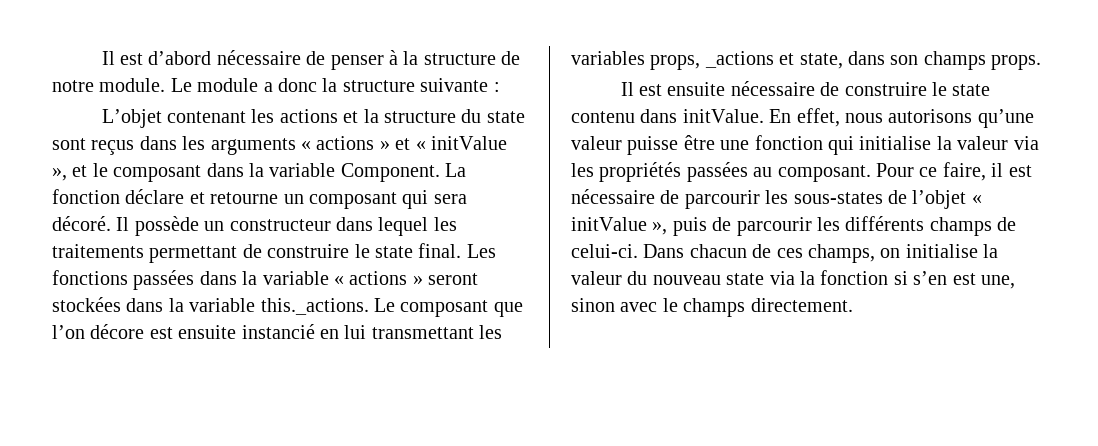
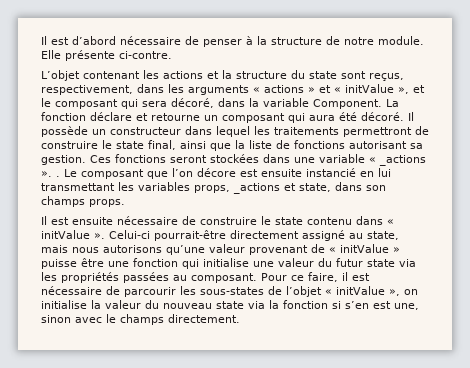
- Le module a donc la structure suivante :
+ Elle présente ci-contre.
- L’objet contenant les actions et la structure du state sont reçus dans les arguments « actions » et « initValue », et le composant dans la variable Component.
+ L’objet contenant les actions et la structure du state sont reçus, respectivement, dans les arguments « actions » et « initValue », et le composant qui sera décoré, dans la variable Component.
- La fonction déclare et retourne un composant qui sera décoré.
+ La fonction déclare et retourne un composant qui aura été décoré.
- Il possède un constructeur dans lequel les traitements permettant de construire le state final. Les fonctions passées dans la variable « actions » seront stockées dans la variable this._actions. Le composant que l’on décore est ensuite instancié en lui transmettant les variables props, _actions et state, dans son champs props.
+ Il possède un constructeur dans lequel les traitements permettront de construire le state final, ainsi que la liste de fonctions autorisant sa gestion. Ces fonctions seront stockées dans une variable « _actions ». . Le composant que l’on décore est ensuite instancié en lui transmettant les variables props, _actions et state, dans son champs props.
- Il est ensuite nécessaire de construire le state contenu dans initValue. En effet, nous autorisons qu’une valeur puisse être une fonction qui initialise la valeur via les propriétés passées au composant.
+ Il est ensuite nécessaire de construire le state contenu dans « initValue ». Celui-ci pourrait-être directement assigné au state, mais nous autorisons qu’une valeur provenant de « initValue » puisse être une fonction qui initialise une valeur du futur state via les propriétés passées au composant.
- Pour ce faire, il est nécessaire de parcourir les sous-states de l’objet « initValue », puis de parcourir les différents champs de celui-ci. Dans chacun de ces champs, on initialise la valeur du nouveau state via la fonction si s’en est une, sinon avec le champs directement.
+ Pour ce faire, il est nécessaire de parcourir les sous-states de l’objet « initValue », on initialise la valeur du nouveau state via la fonction si s’en est une, sinon avec le champs directement.

